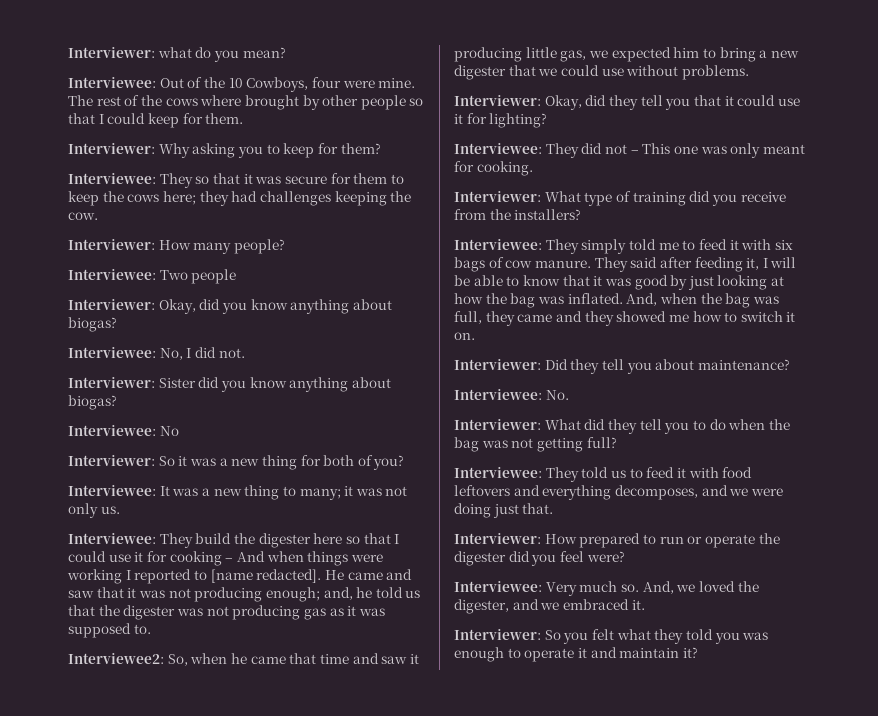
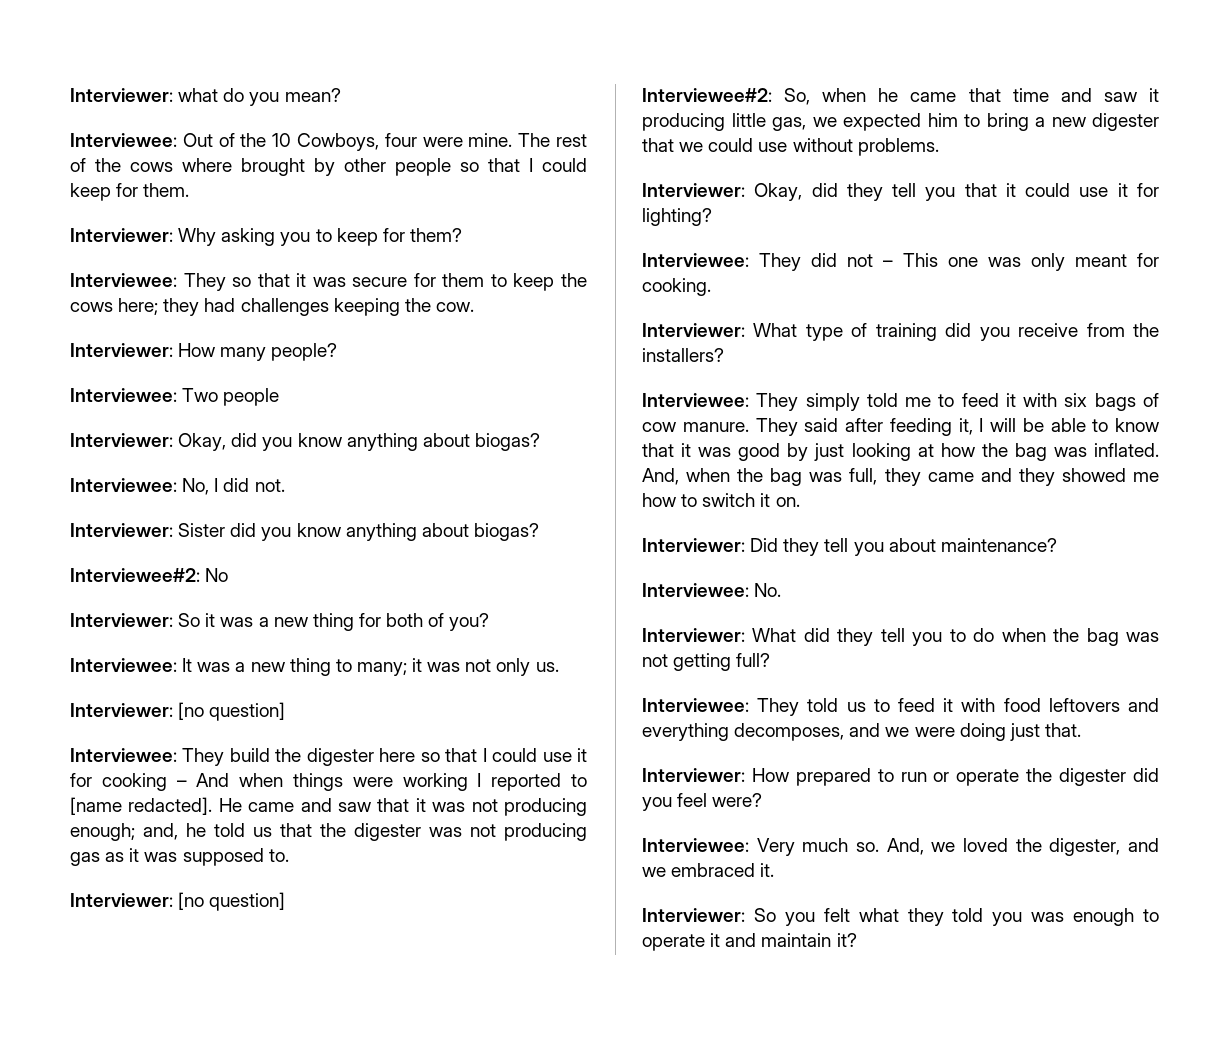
- Interviewee: No
+ Interviewee#2: No
  Interviewee: It was a new thing to many; it was not only us.
+ Interviewer: [no question]
  He came and saw that it was not producing enough; and, he told us that the digester was not producing gas as it was supposed to.
- Interviewee2: So, when he came that time and saw it producing little gas, we expected him to bring a new digester that we could use without problems.
+ Interviewer: [no question]
+ Interviewee#2: So, when he came that time and saw it producing little gas, we expected him to bring a new digester that we could use without problems.

